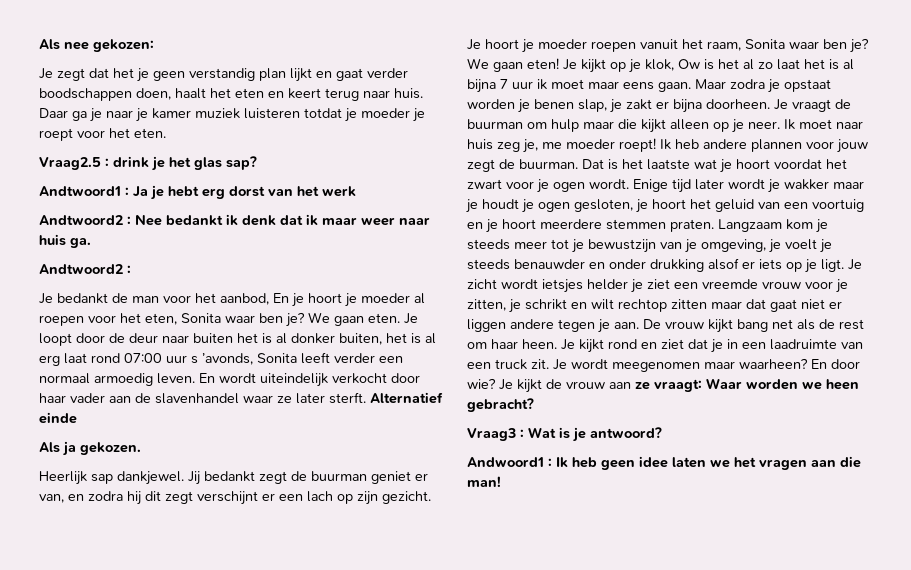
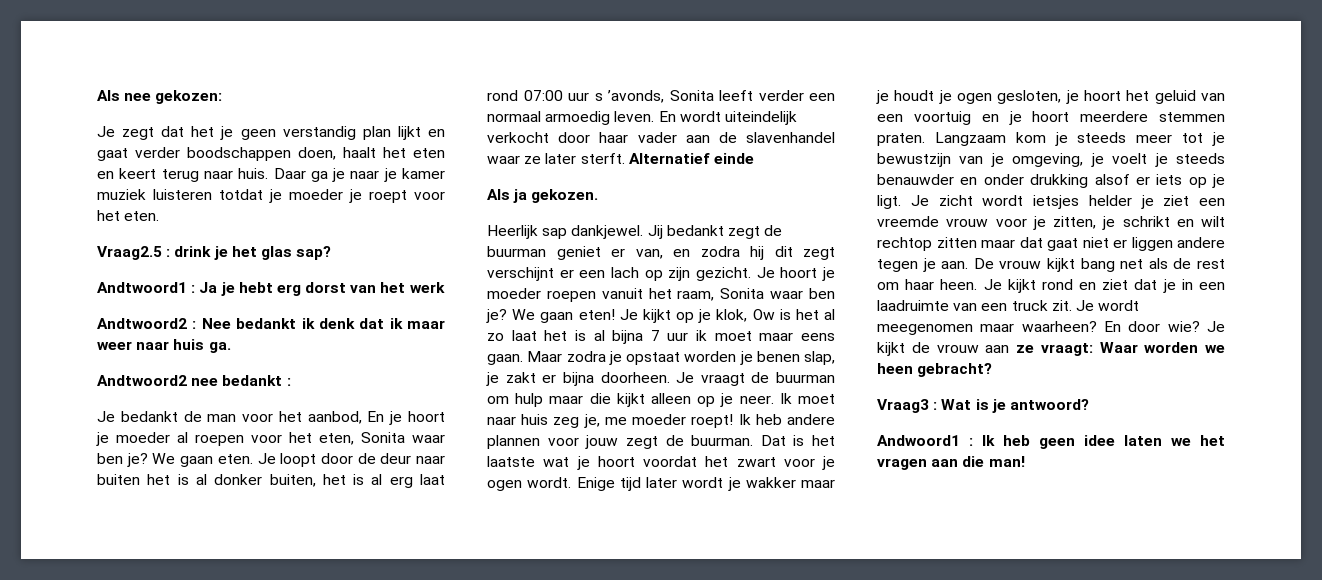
  Andtwoord2 : Nee bedankt ik denk dat ik maar weer naar huis ga.
- Andtwoord2 :
+ Andtwoord2 nee bedankt :

